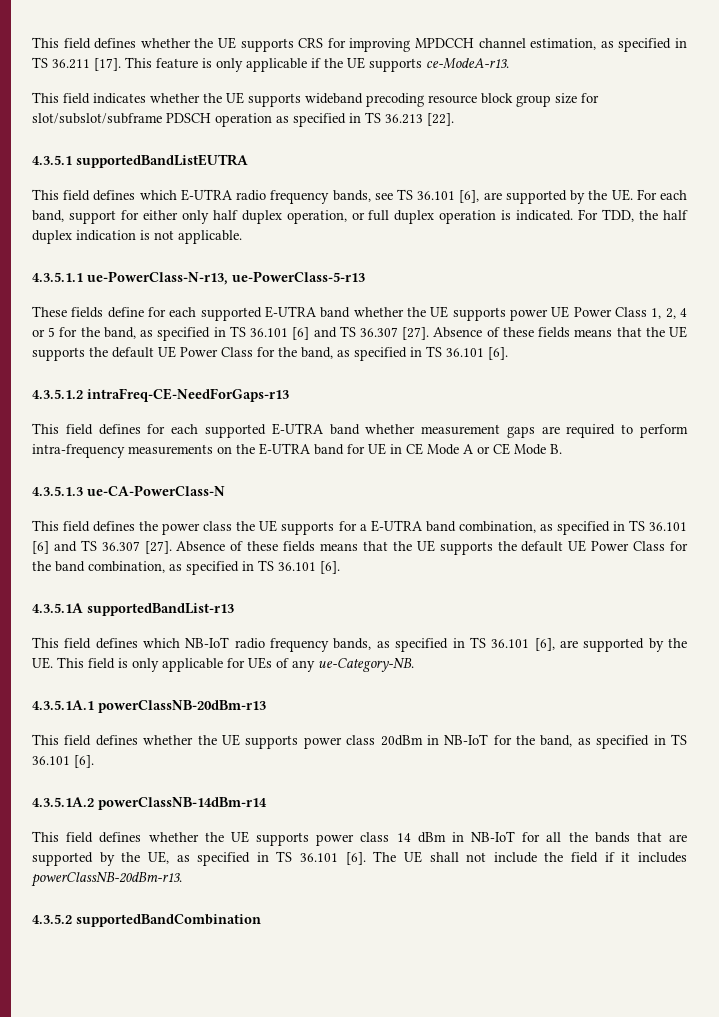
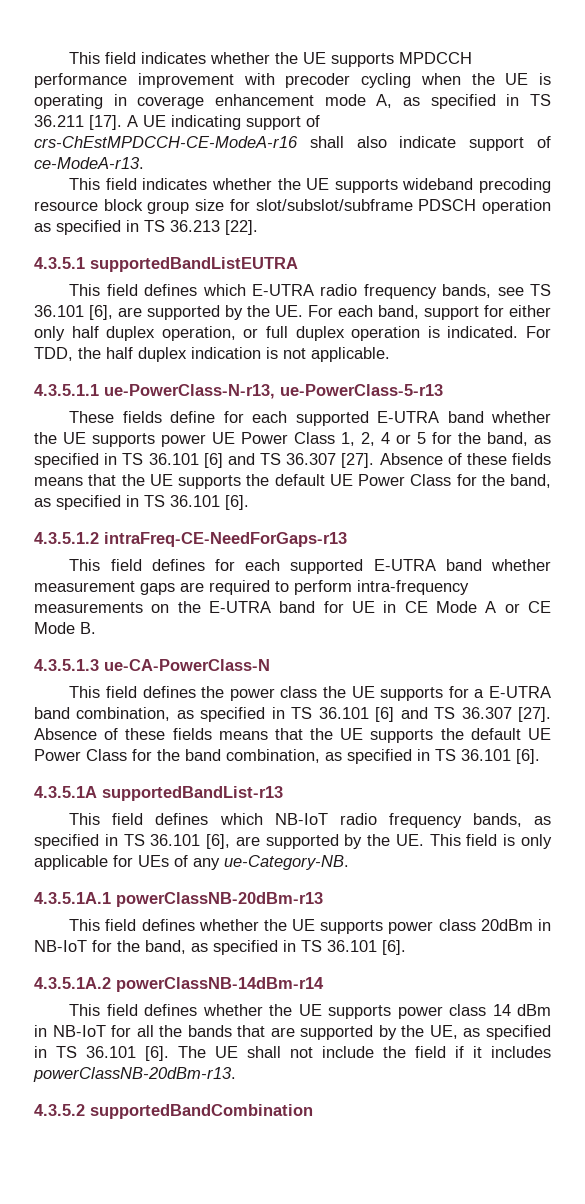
- This field defines whether the UE supports CRS for improving MPDCCH channel estimation, as specified in TS 36.211 [17].
+ This field indicates whether the UE supports MPDCCH performance improvement with precoder cycling when the UE is operating in coverage enhancement mode A, as specified in TS 36.211 [17].
- This feature is only applicable if the UE supports ce-ModeA-r13.
+ A UE indicating support of crs-ChEstMPDCCH-CE-ModeA-r16 shall also indicate support of ce-ModeA-r13.

